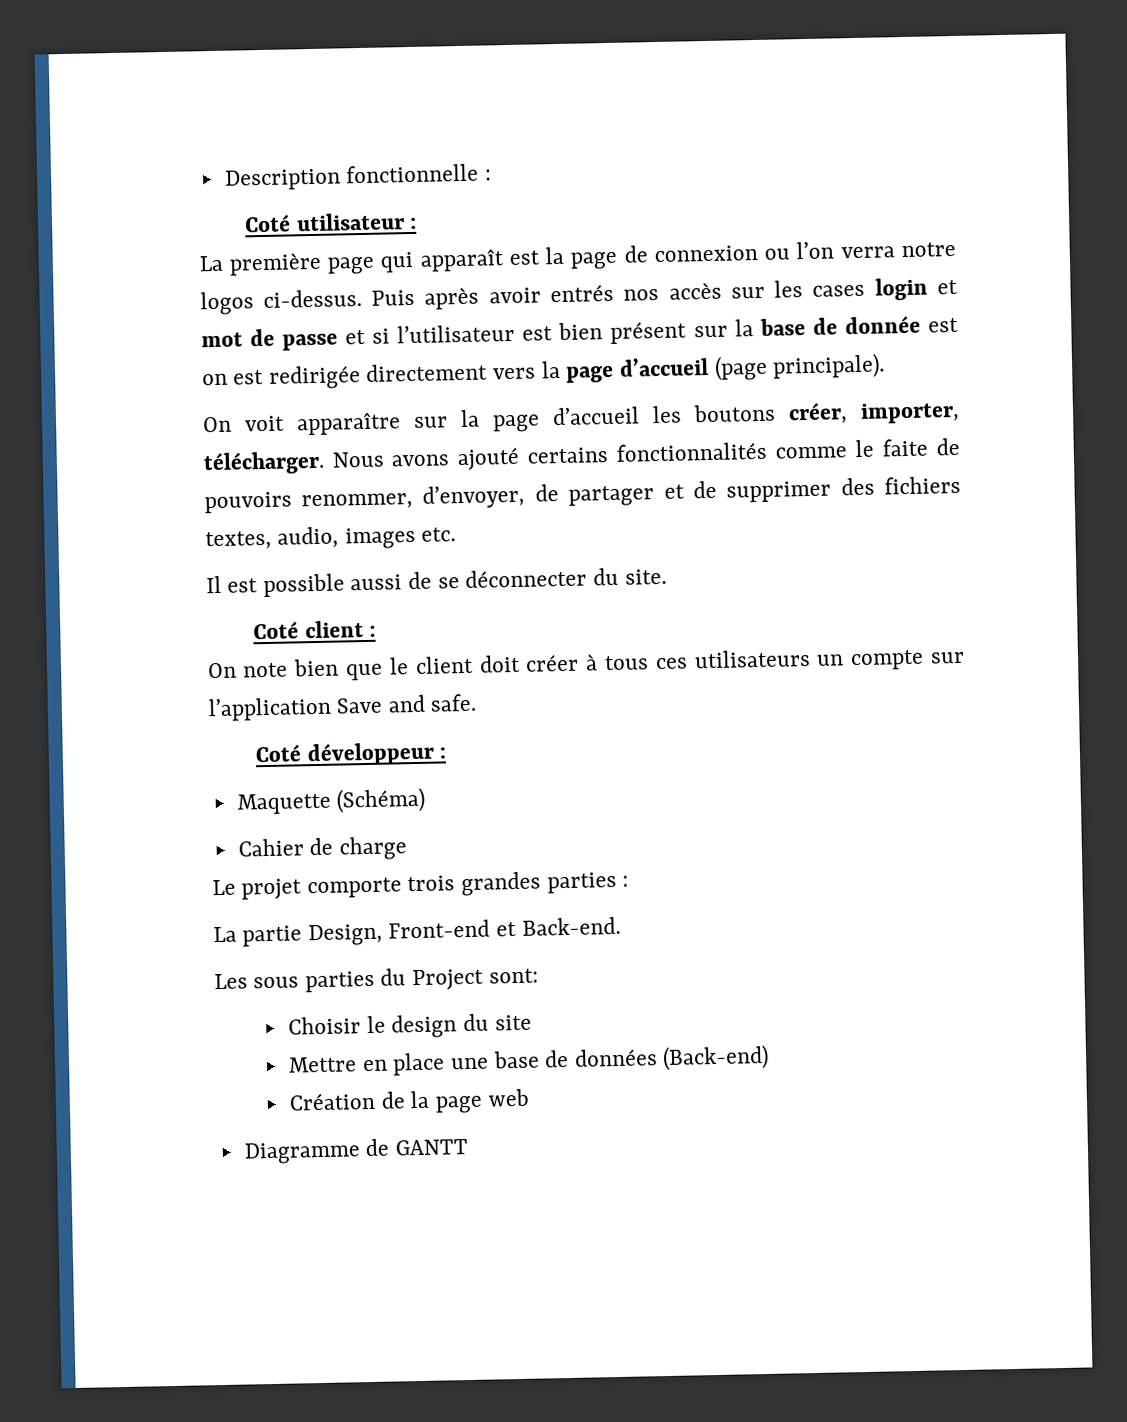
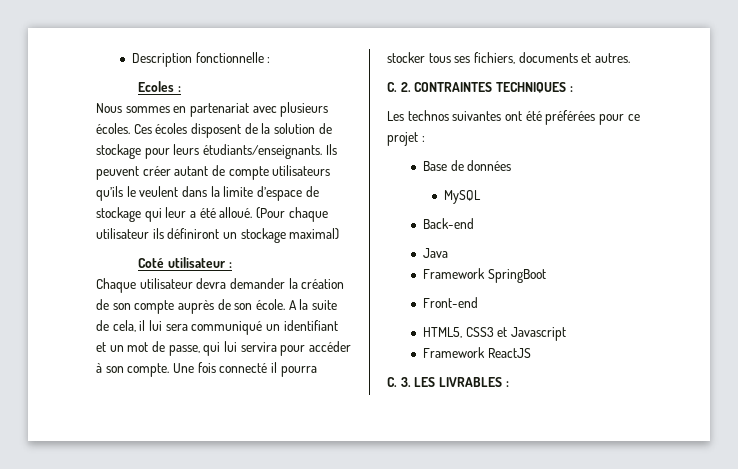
+ Ecoles :
+ Nous sommes en partenariat avec plusieurs écoles. Ces écoles disposent de la solution de stockage pour leurs étudiants/enseignants. Ils peuvent créer autant de compte utilisateurs qu’ils le veulent dans la limite d’espace de stockage qui leur a été alloué. (Pour chaque utilisateur ils définiront un stockage maximal)
  Coté utilisateur :
- La première page qui apparaît est la page de connexion ou l’on verra notre logos ci-dessus. Puis après avoir entrés nos accès sur les cases login et mot de passe et si l’utilisateur est bien présent sur la base de donnée est on est redirigée directement vers la page d’accueil (page principale).
- On voit apparaître sur la page d’accueil les boutons créer, importer, télécharger. Nous avons ajouté certains fonctionnalités comme le faite de pouvoirs renommer, d’envoyer, de partager et de supprimer des fichiers textes, audio, images etc.
- Il est possible aussi de se déconnecter du site.
- Coté client :
- On note bien que le client doit créer à tous ces utilisateurs un compte sur l’application Save and safe.
- Coté développeur :
- Maquette (Schéma)
- Cahier de charge
- Le projet comporte trois grandes parties :
- La partie Design, Front-end et Back-end.
- Les sous parties du Project sont:
- Choisir le design du site
- Mettre en place une base de données (Back-end)
- Création de la page web
- Diagramme de GANTT
+ Chaque utilisateur devra demander la création de son compte auprès de son école. A la suite de cela, il lui sera communiqué un identifiant et un mot de passe, qui lui servira pour accéder à son compte. Une fois connecté il pourra stocker tous ses fichiers, documents et autres.
+ C. 2. CONTRAINTES TECHNIQUES :
+ Les technos suivantes ont été préférées pour ce projet :
+ Base de données
+ MySQL
+ Back-end
+ Java
+ Framework SpringBoot
+ Front-end
+ HTML5, CSS3 et Javascript
+ Framework ReactJS
+ C. 3. LES LIVRABLES :

